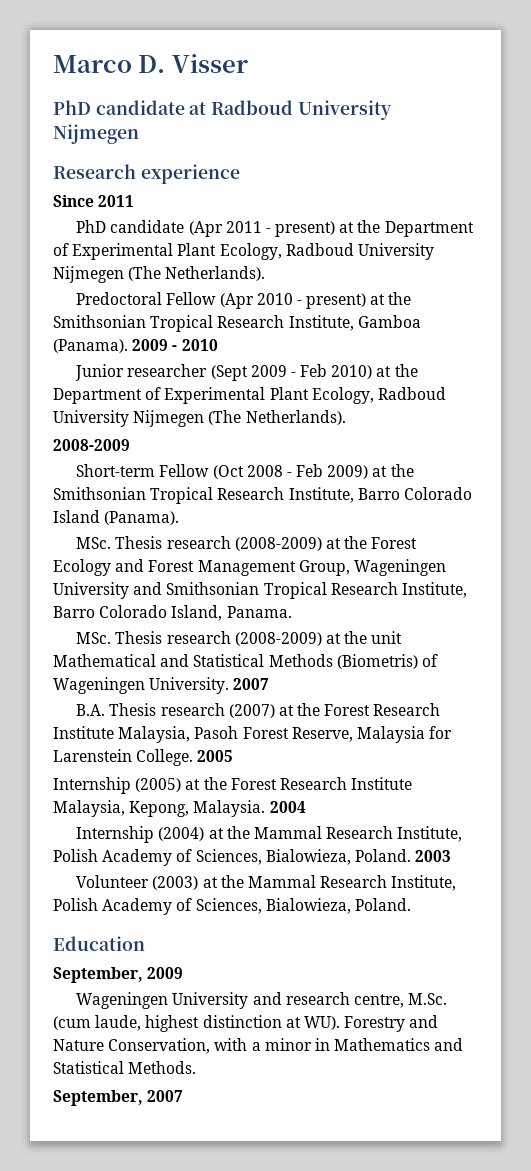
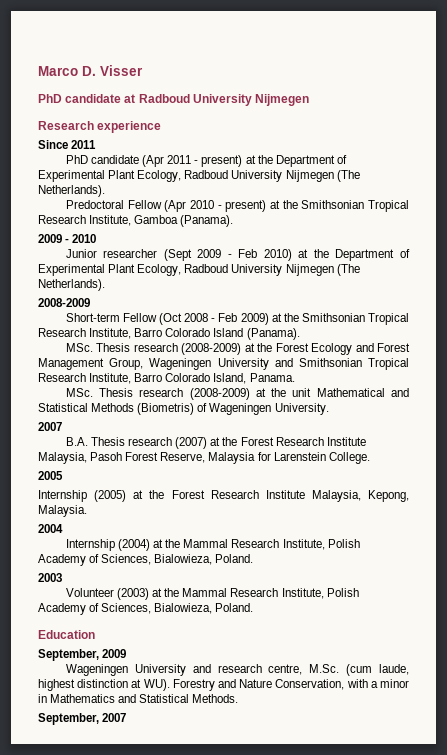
- Predoctoral Fellow (Apr 2010 - present) at the Smithsonian Tropical Research Institute, Gamboa (Panama). 2009 - 2010
+ Predoctoral Fellow (Apr 2010 - present) at the Smithsonian Tropical Research Institute, Gamboa (Panama).
+ 2009 - 2010
- MSc. Thesis research (2008-2009) at the unit Mathematical and Statistical Methods (Biometris) of Wageningen University. 2007
+ MSc. Thesis research (2008-2009) at the unit Mathematical and Statistical Methods (Biometris) of Wageningen University.
+ 2007
- B.A. Thesis research (2007) at the Forest Research Institute Malaysia, Pasoh Forest Reserve, Malaysia for Larenstein College. 2005
+ B.A. Thesis research (2007) at the Forest Research Institute Malaysia, Pasoh Forest Reserve, Malaysia for Larenstein College.
+ 2005
- Internship (2005) at the Forest Research Institute Malaysia, Kepong, Malaysia. 2004
+ Internship (2005) at the Forest Research Institute Malaysia, Kepong, Malaysia.
+ 2004
- Internship (2004) at the Mammal Research Institute, Polish Academy of Sciences, Bialowieza, Poland. 2003
+ Internship (2004) at the Mammal Research Institute, Polish Academy of Sciences, Bialowieza, Poland.
+ 2003

